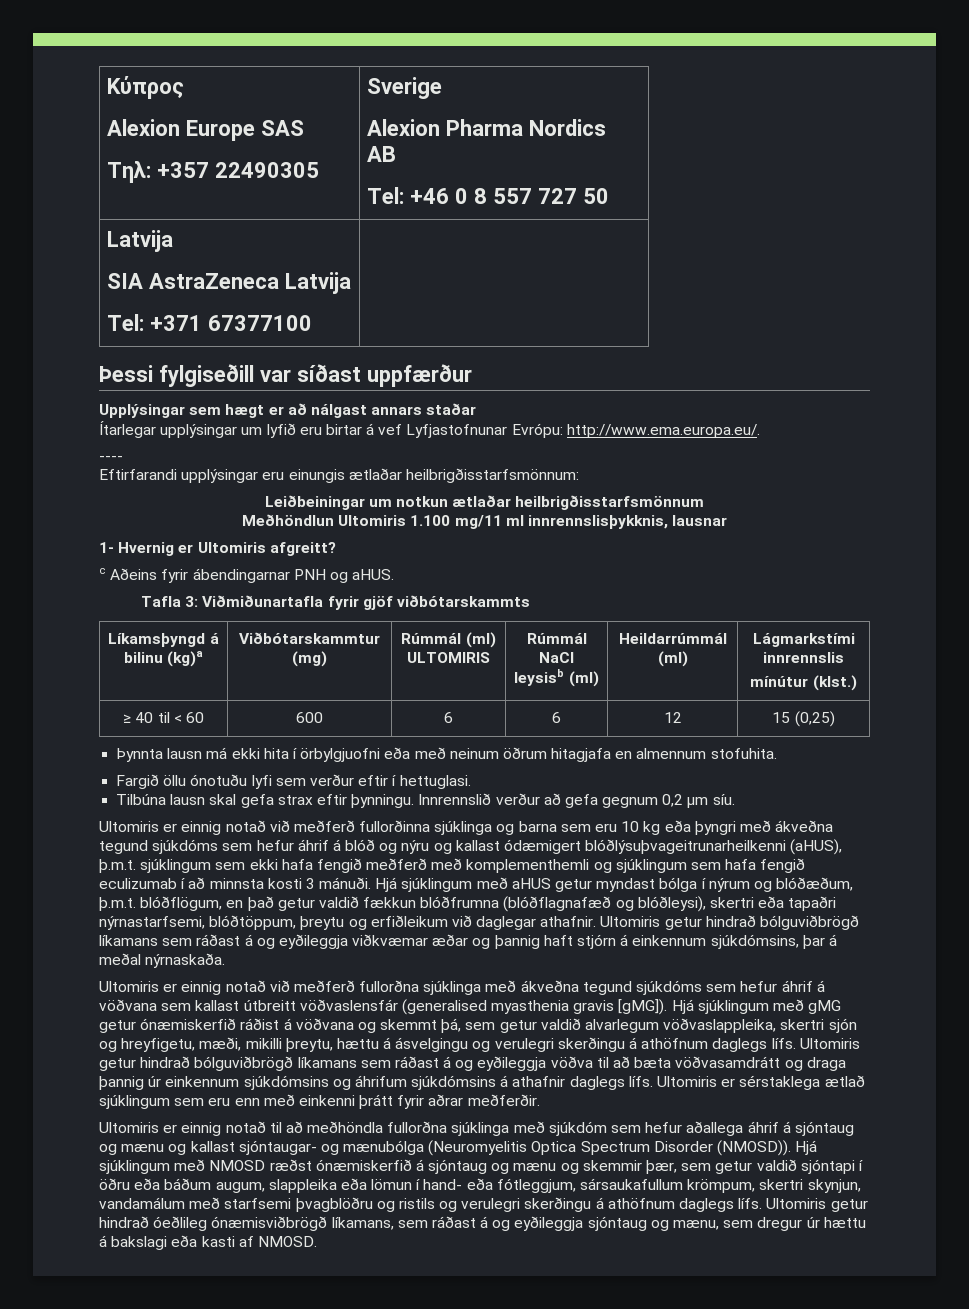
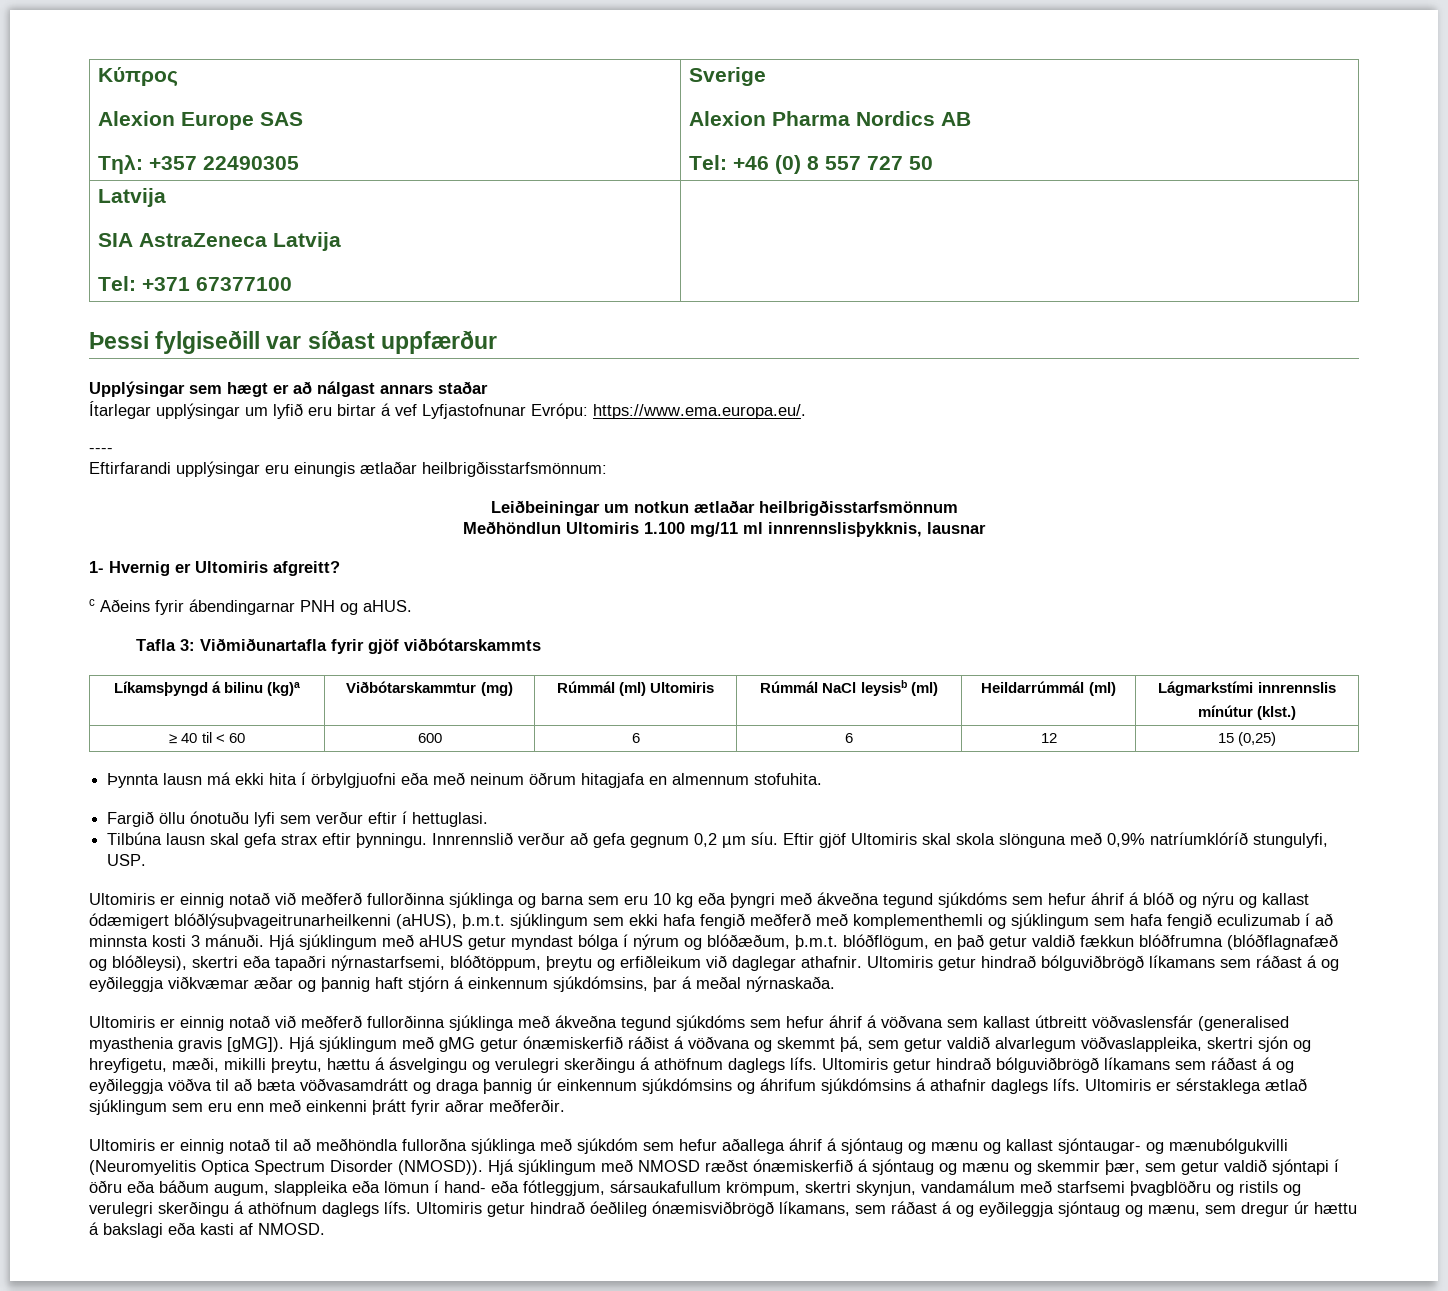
  Κύπρος
  Alexion Europe SAS
  Τηλ: +357 22490305 | Sverige
  Alexion Pharma Nordics AB
- Tel: +46 0 8 557 727 50
+ Tel: +46 (0) 8 557 727 50
- Ítarlegar upplýsingar um lyfið eru birtar á vef Lyfjastofnunar Evrópu: http://www.ema.europa.eu/.
+ Ítarlegar upplýsingar um lyfið eru birtar á vef Lyfjastofnunar Evrópu: https://www.ema.europa.eu/.
- Líkamsþyngd á bilinu (kg)a | Viðbótarskammtur (mg) | Rúmmál (ml) ULTOMIRIS | Rúmmál NaCl leysisb (ml) | Heildarrúmmál (ml) | Lágmarkstími innrennslis
+ Líkamsþyngd á bilinu (kg)a | Viðbótarskammtur (mg) | Rúmmál (ml) Ultomiris | Rúmmál NaCl leysisb (ml) | Heildarrúmmál (ml) | Lágmarkstími innrennslis
+ Eftir gjöf Ultomiris skal skola slönguna með 0,9% natríumklóríð stungulyfi, USP.
- Ultomiris er einnig notað við meðferð fullorðna sjúklinga með ákveðna tegund sjúkdóms sem hefur áhrif á vöðvana sem kallast útbreitt vöðvaslensfár (generalised myasthenia gravis [gMG]).
+ Ultomiris er einnig notað við meðferð fullorðinna sjúklinga með ákveðna tegund sjúkdóms sem hefur áhrif á vöðvana sem kallast útbreitt vöðvaslensfár (generalised myasthenia gravis [gMG]).
- Ultomiris er einnig notað til að meðhöndla fullorðna sjúklinga með sjúkdóm sem hefur aðallega áhrif á sjóntaug og mænu og kallast sjóntaugar- og mænubólga (Neuromyelitis Optica Spectrum Disorder (NMOSD)).
+ Ultomiris er einnig notað til að meðhöndla fullorðna sjúklinga með sjúkdóm sem hefur aðallega áhrif á sjóntaug og mænu og kallast sjóntaugar- og mænubólgukvilli (Neuromyelitis Optica Spectrum Disorder (NMOSD)).

